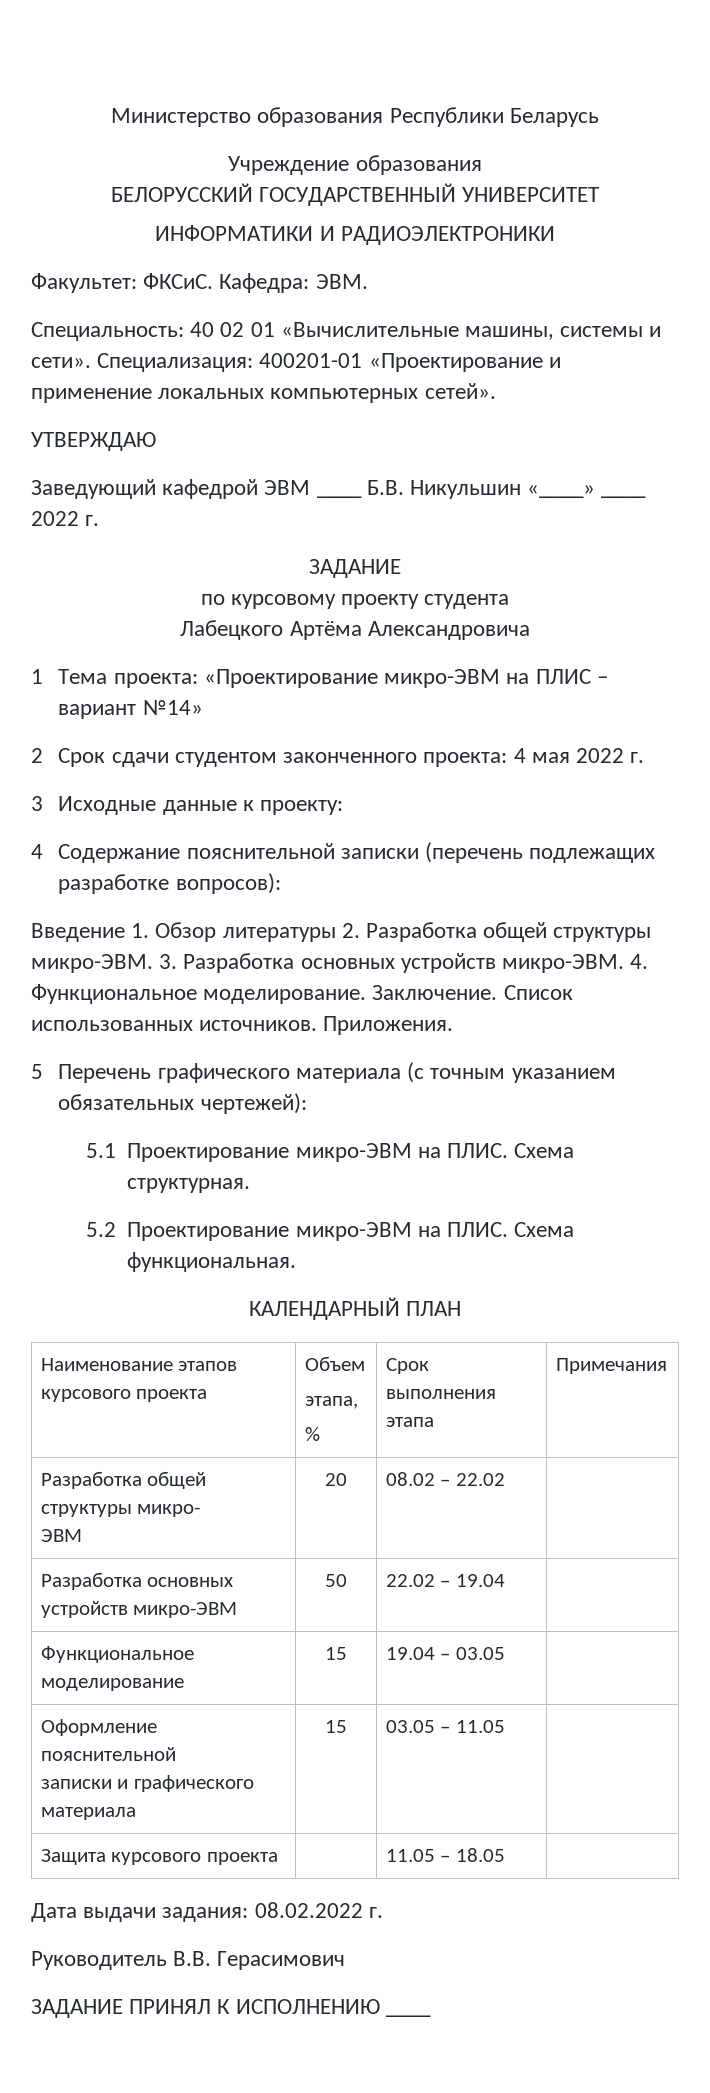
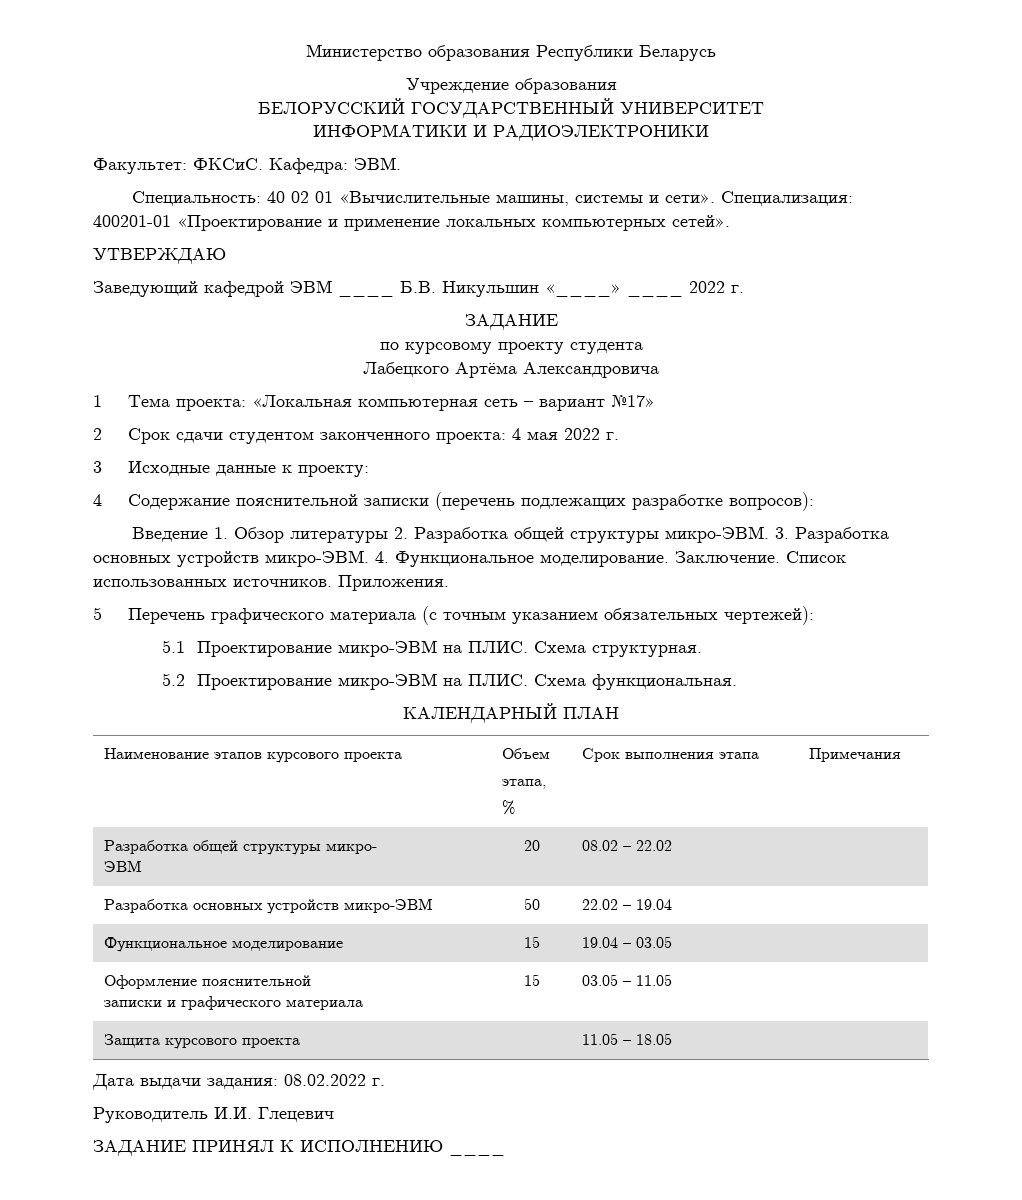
- 1 Тема проекта: «Проектирование микро-ЭВМ на ПЛИС – вариант №14»
+ 1 Тема проекта: «Локальная компьютерная сеть – вариант №17»
- Руководитель В.В. Герасимович
+ Руководитель И.И. Глецевич

